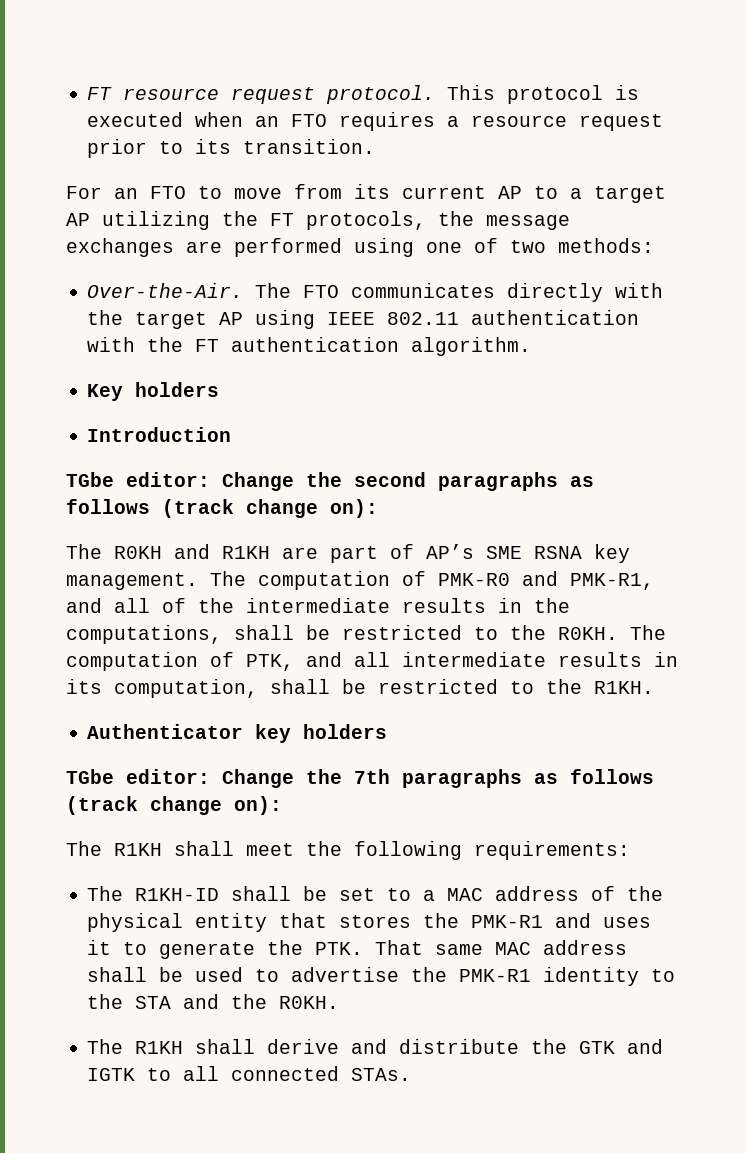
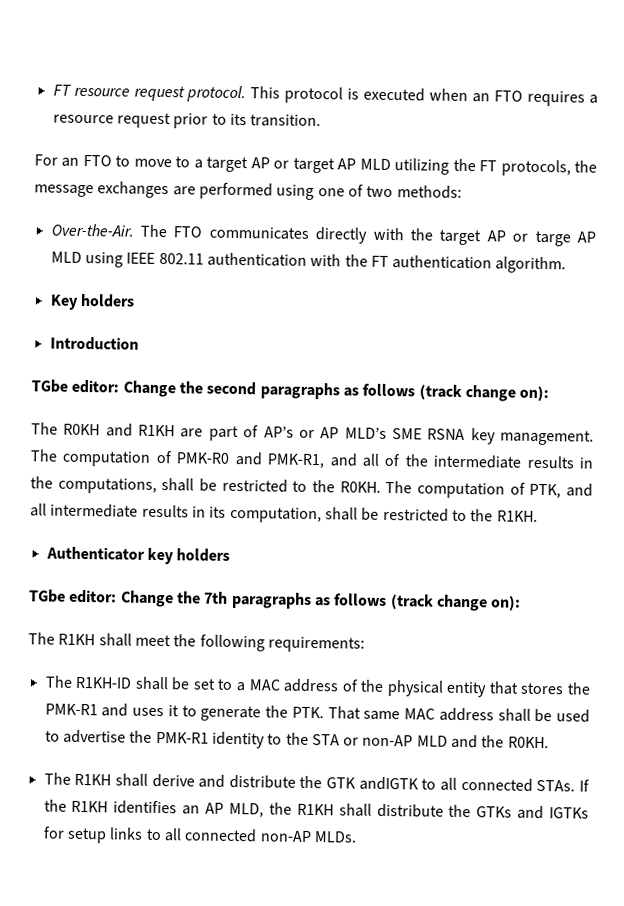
- For an FTO to move from its current AP to a target AP utilizing the FT protocols, the message exchanges are performed using one of two methods:
+ For an FTO to move to a target AP or target AP MLD utilizing the FT protocols, the message exchanges are performed using one of two methods:
- The FTO communicates directly with the target AP using IEEE 802.11 authentication with the FT authentication algorithm.
+ The FTO communicates directly with the target AP or targe AP MLD using IEEE 802.11 authentication with the FT authentication algorithm.
- The R0KH and R1KH are part of AP’s SME RSNA key management.
+ The R0KH and R1KH are part of AP’s or AP MLD’s SME RSNA key management.
- The R1KH-ID shall be set to a MAC address of the physical entity that stores the PMK-R1 and uses it to generate the PTK. That same MAC address shall be used to advertise the PMK-R1 identity to the STA and the R0KH.
+ The R1KH-ID shall be set to a MAC address of the physical entity that stores the PMK-R1 and uses it to generate the PTK. That same MAC address shall be used to advertise the PMK-R1 identity to the STA or non-AP MLD and the R0KH.
- The R1KH shall derive and distribute the GTK and IGTK to all connected STAs.
+ The R1KH shall derive and distribute the GTK andIGTK to all connected STAs.
+ If the R1KH identifies an AP MLD, the R1KH shall distribute the GTKs and IGTKs for setup links to all connected non-AP MLDs.

